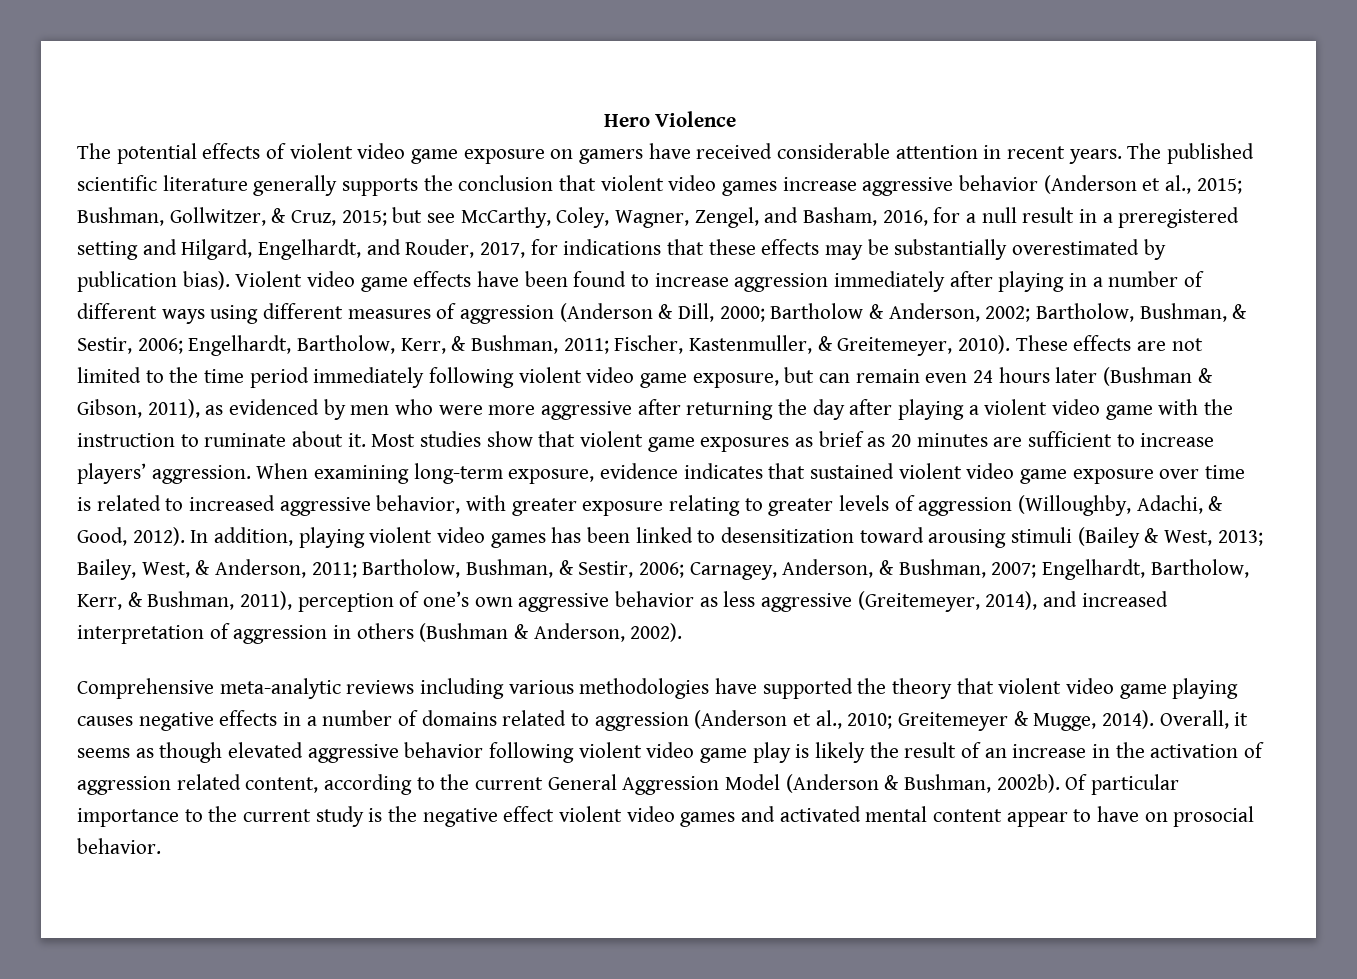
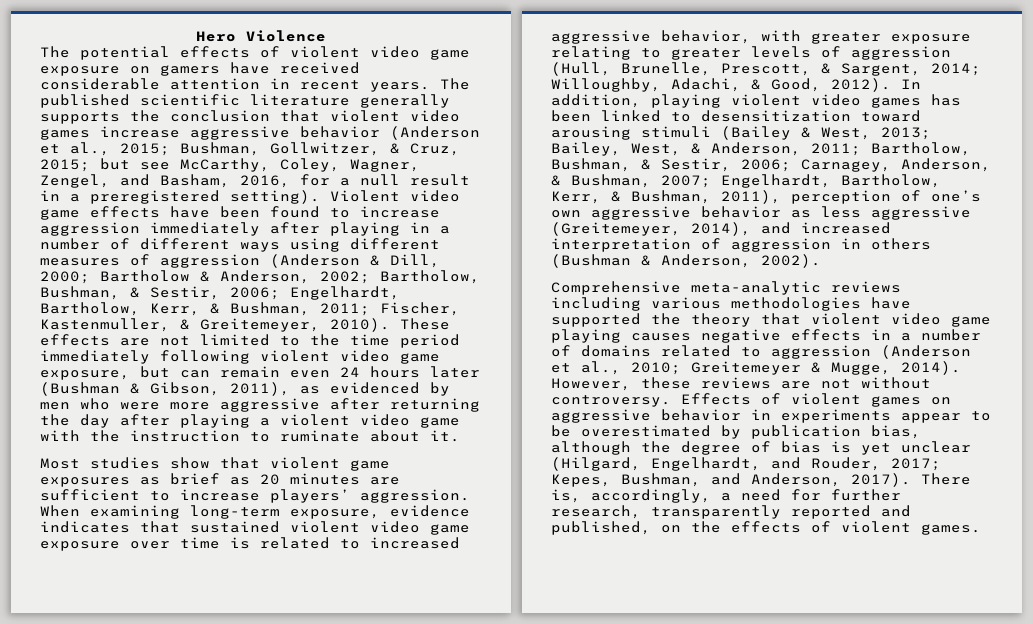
- The published scientific literature generally supports the conclusion that violent video games increase aggressive behavior (Anderson et al., 2015; Bushman, Gollwitzer, & Cruz, 2015; but see McCarthy, Coley, Wagner, Zengel, and Basham, 2016, for a null result in a preregistered setting and Hilgard, Engelhardt, and Rouder, 2017, for indications that these effects may be substantially overestimated by publication bias).
+ The published scientific literature generally supports the conclusion that violent video games increase aggressive behavior (Anderson et al., 2015; Bushman, Gollwitzer, & Cruz, 2015; but see McCarthy, Coley, Wagner, Zengel, and Basham, 2016, for a null result in a preregistered setting).
- These effects are not limited to the time period immediately following violent video game exposure, but can remain even 24 hours later (Bushman & Gibson, 2011), as evidenced by men who were more aggressive after returning the day after playing a violent video game with the instruction to ruminate about it. Most studies show that violent game exposures as brief as 20 minutes are sufficient to increase players’ aggression.
+ These effects are not limited to the time period immediately following violent video game exposure, but can remain even 24 hours later (Bushman & Gibson, 2011), as evidenced by men who were more aggressive after returning the day after playing a violent video game with the instruction to ruminate about it.
+ Most studies show that violent game exposures as brief as 20 minutes are sufficient to increase players’ aggression.
- When examining long-term exposure, evidence indicates that sustained violent video game exposure over time is related to increased aggressive behavior, with greater exposure relating to greater levels of aggression (Willoughby, Adachi, & Good, 2012).
+ When examining long-term exposure, evidence indicates that sustained violent video game exposure over time is related to increased aggressive behavior, with greater exposure relating to greater levels of aggression (Hull, Brunelle, Prescott, & Sargent, 2014; Willoughby, Adachi, & Good, 2012).
- Overall, it seems as though elevated aggressive behavior following violent video game play is likely the result of an increase in the activation of aggression related content, according to the current General Aggression Model (Anderson & Bushman, 2002b). Of particular importance to the current study is the negative effect violent video games and activated mental content appear to have on prosocial behavior.
+ However, these reviews are not without controversy. Effects of violent games on aggressive behavior in experiments appear to be overestimated by publication bias, although the degree of bias is yet unclear (Hilgard, Engelhardt, and Rouder, 2017; Kepes, Bushman, and Anderson, 2017). There is, accordingly, a need for further research, transparently reported and published, on the effects of violent games.

